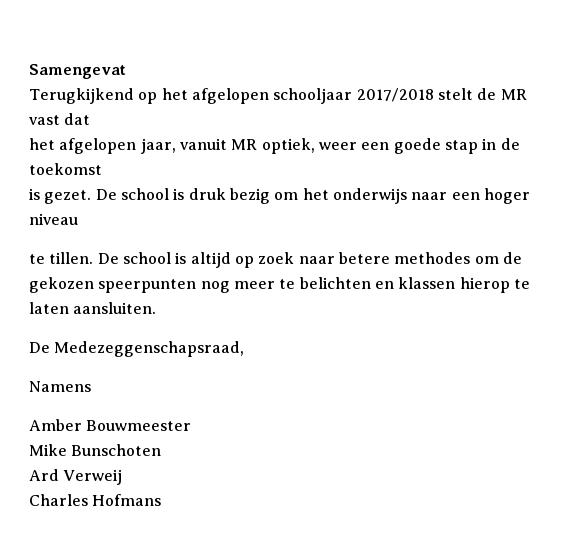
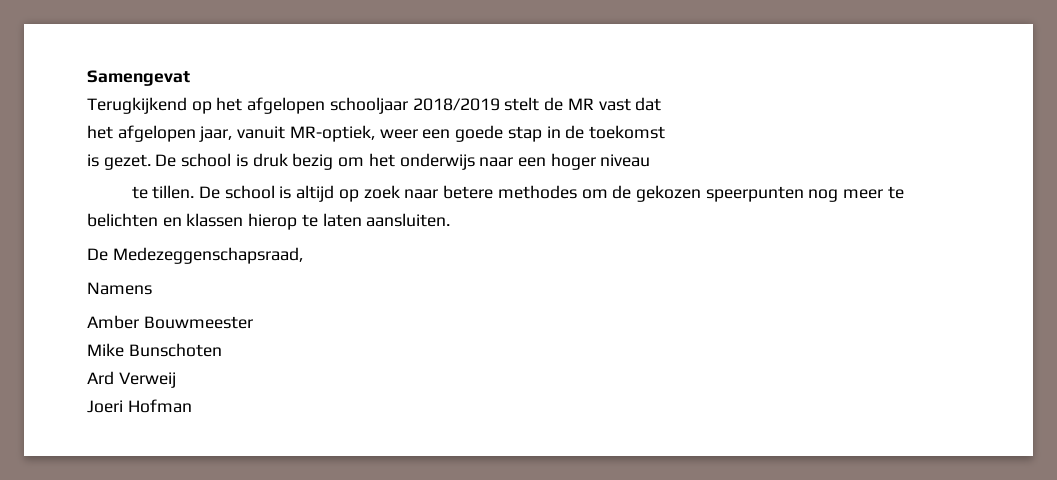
- Terugkijkend op het afgelopen schooljaar 2017/2018 stelt de MR vast dat
+ Terugkijkend op het afgelopen schooljaar 2018/2019 stelt de MR vast dat
- het afgelopen jaar, vanuit MR optiek, weer een goede stap in de toekomst
+ het afgelopen jaar, vanuit MR-optiek, weer een goede stap in de toekomst
- Charles Hofmans
+ Joeri Hofman

